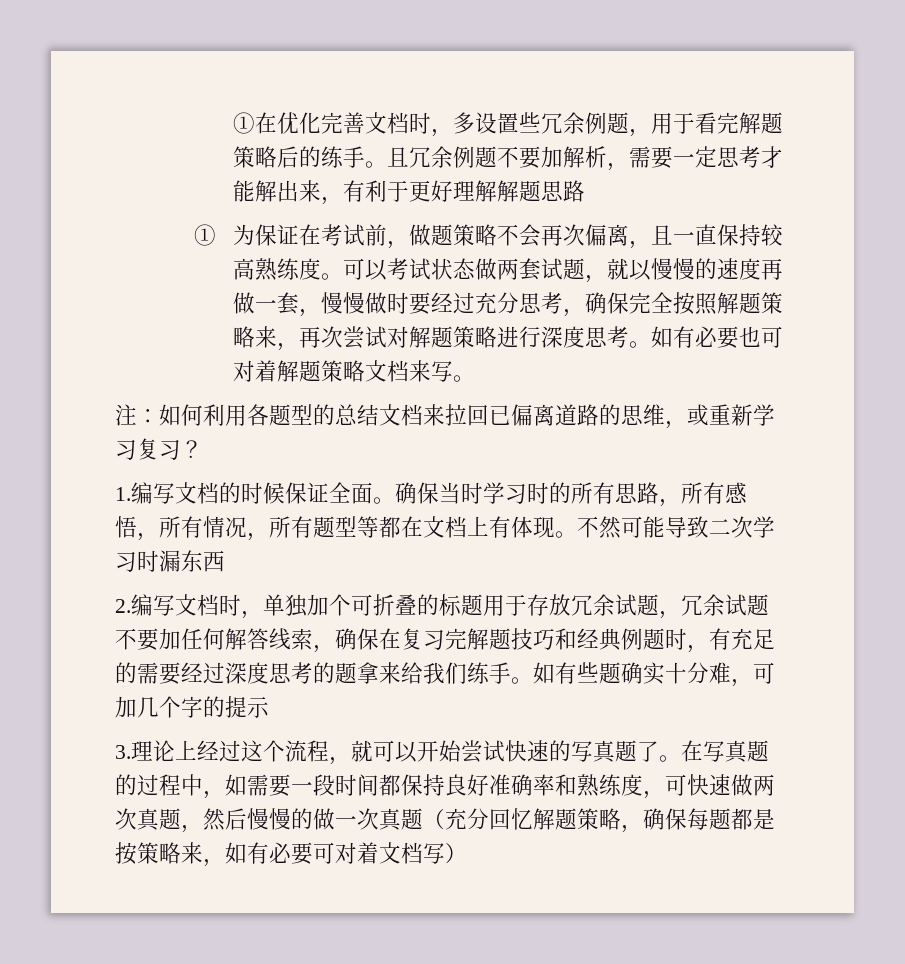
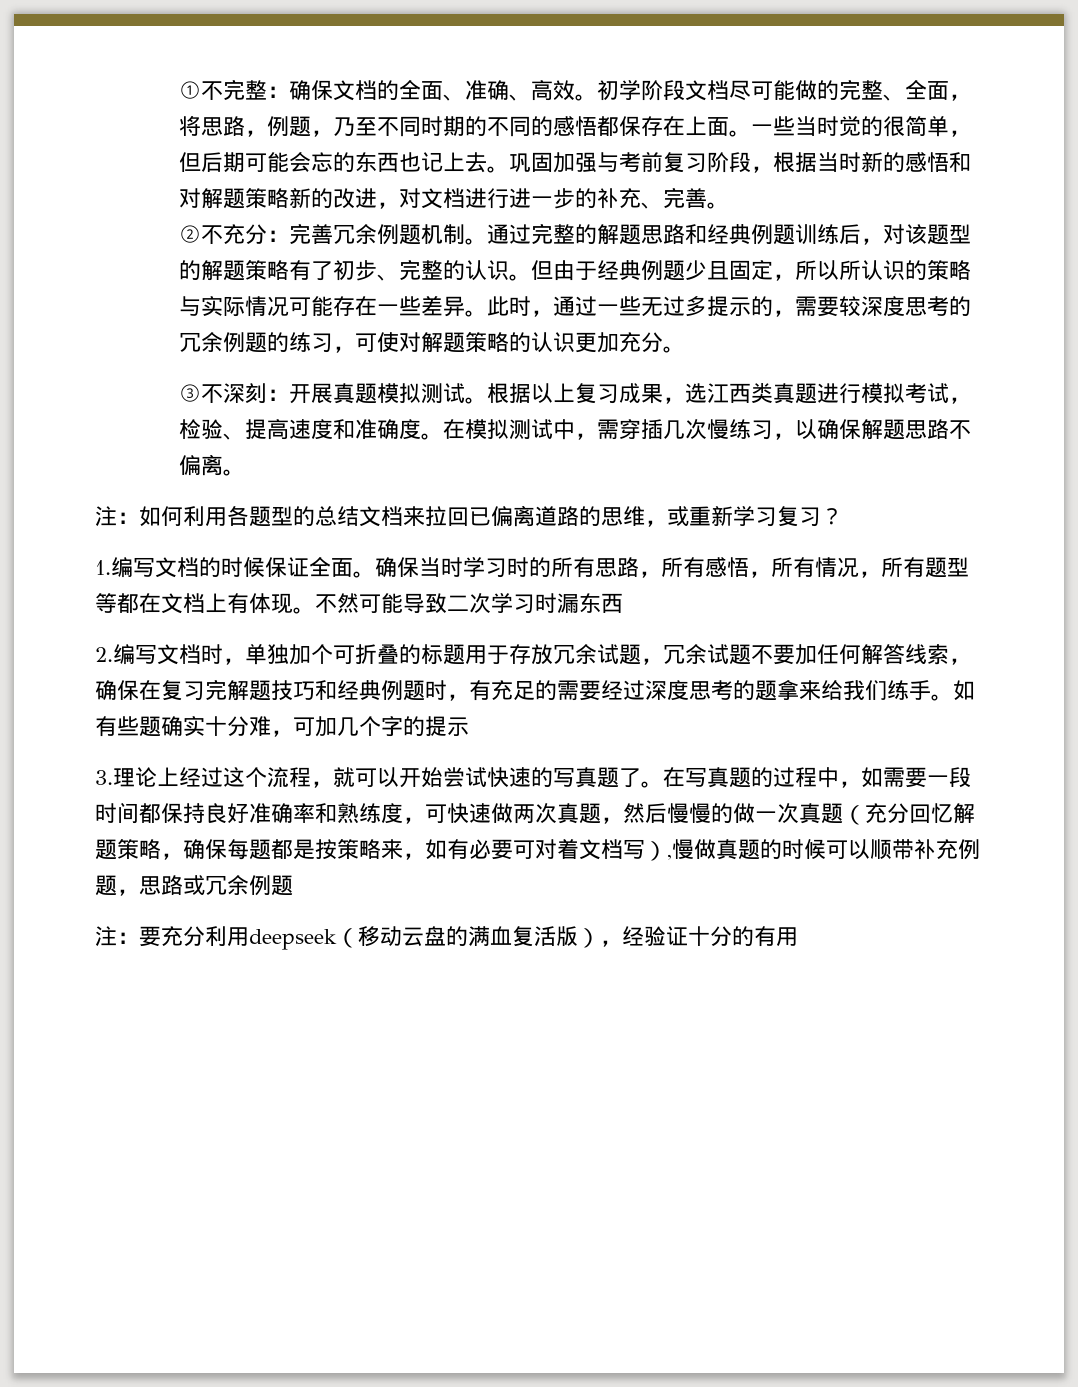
- ①在优化完善文档时，多设置些冗余例题，用于看完解题策略后的练手。且冗余例题不要加解析，需要一定思考才能解出来，有利于更好理解解题思路
- ①为保证在考试前，做题策略不会再次偏离，且一直保持较高熟练度。可以考试状态做两套试题，就以慢慢的速度再做一套，慢慢做时要经过充分思考，确保完全按照解题策略来，再次尝试对解题策略进行深度思考。如有必要也可对着解题策略文档来写。
+ ①不完整：确保文档的全面、准确、高效。初学阶段文档尽可能做的完整、全面，将思路，例题，乃至不同时期的不同的感悟都保存在上面。一些当时觉的很简单，但后期可能会忘的东西也记上去。巩固加强与考前复习阶段，根据当时新的感悟和对解题策略新的改进，对文档进行进一步的补充、完善。
+ ②不充分：完善冗余例题机制。通过完整的解题思路和经典例题训练后，对该题型的解题策略有了初步、完整的认识。但由于经典例题少且固定，所以所认识的策略与实际情况可能存在一些差异。此时，通过一些无过多提示的，需要较深度思考的冗余例题的练习，可使对解题策略的认识更加充分。
+ ③不深刻：开展真题模拟测试。根据以上复习成果，选江西类真题进行模拟考试，检验、提高速度和准确度。在模拟测试中，需穿插几次慢练习，以确保解题思路不偏离。
- 在写真题的过程中，如需要一段时间都保持良好准确率和熟练度，可快速做两次真题，然后慢慢的做一次真题（充分回忆解题策略，确保每题都是按策略来，如有必要可对着文档写）
+ 在写真题的过程中，如需要一段时间都保持良好准确率和熟练度，可快速做两次真题，然后慢慢的做一次真题（充分回忆解题策略，确保每题都是按策略来，如有必要可对着文档写）,慢做真题的时候可以顺带补充例题，思路或冗余例题
+ 注：要充分利用deepseek（移动云盘的满血复活版），经验证十分的有用

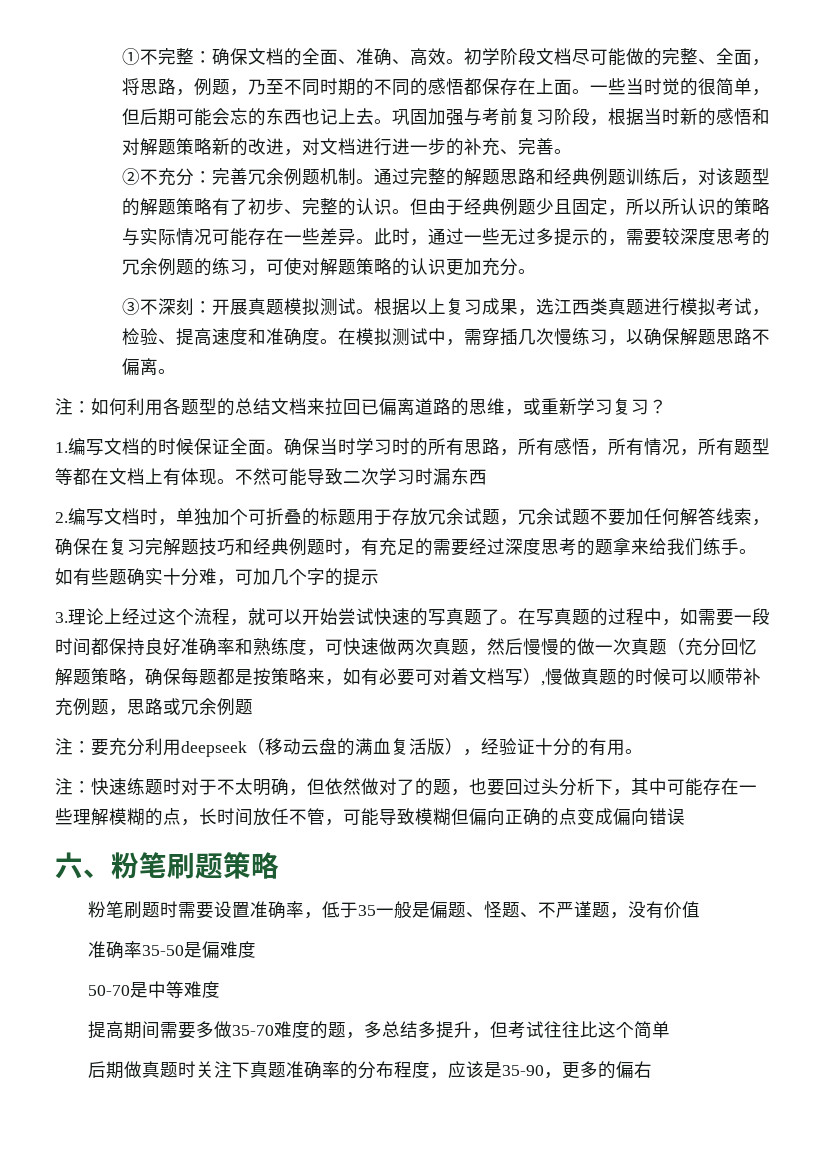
- 注：要充分利用deepseek（移动云盘的满血复活版），经验证十分的有用
+ 注：要充分利用deepseek（移动云盘的满血复活版），经验证十分的有用。
+ 注：快速练题时对于不太明确，但依然做对了的题，也要回过头分析下，其中可能存在一些理解模糊的点，长时间放任不管，可能导致模糊但偏向正确的点变成偏向错误
+ 六、粉笔刷题策略
+ 粉笔刷题时需要设置准确率，低于35一般是偏题、怪题、不严谨题，没有价值
+ 准确率35-50是偏难度
+ 50-70是中等难度
+ 提高期间需要多做35-70难度的题，多总结多提升，但考试往往比这个简单
+ 后期做真题时关注下真题准确率的分布程度，应该是35-90，更多的偏右

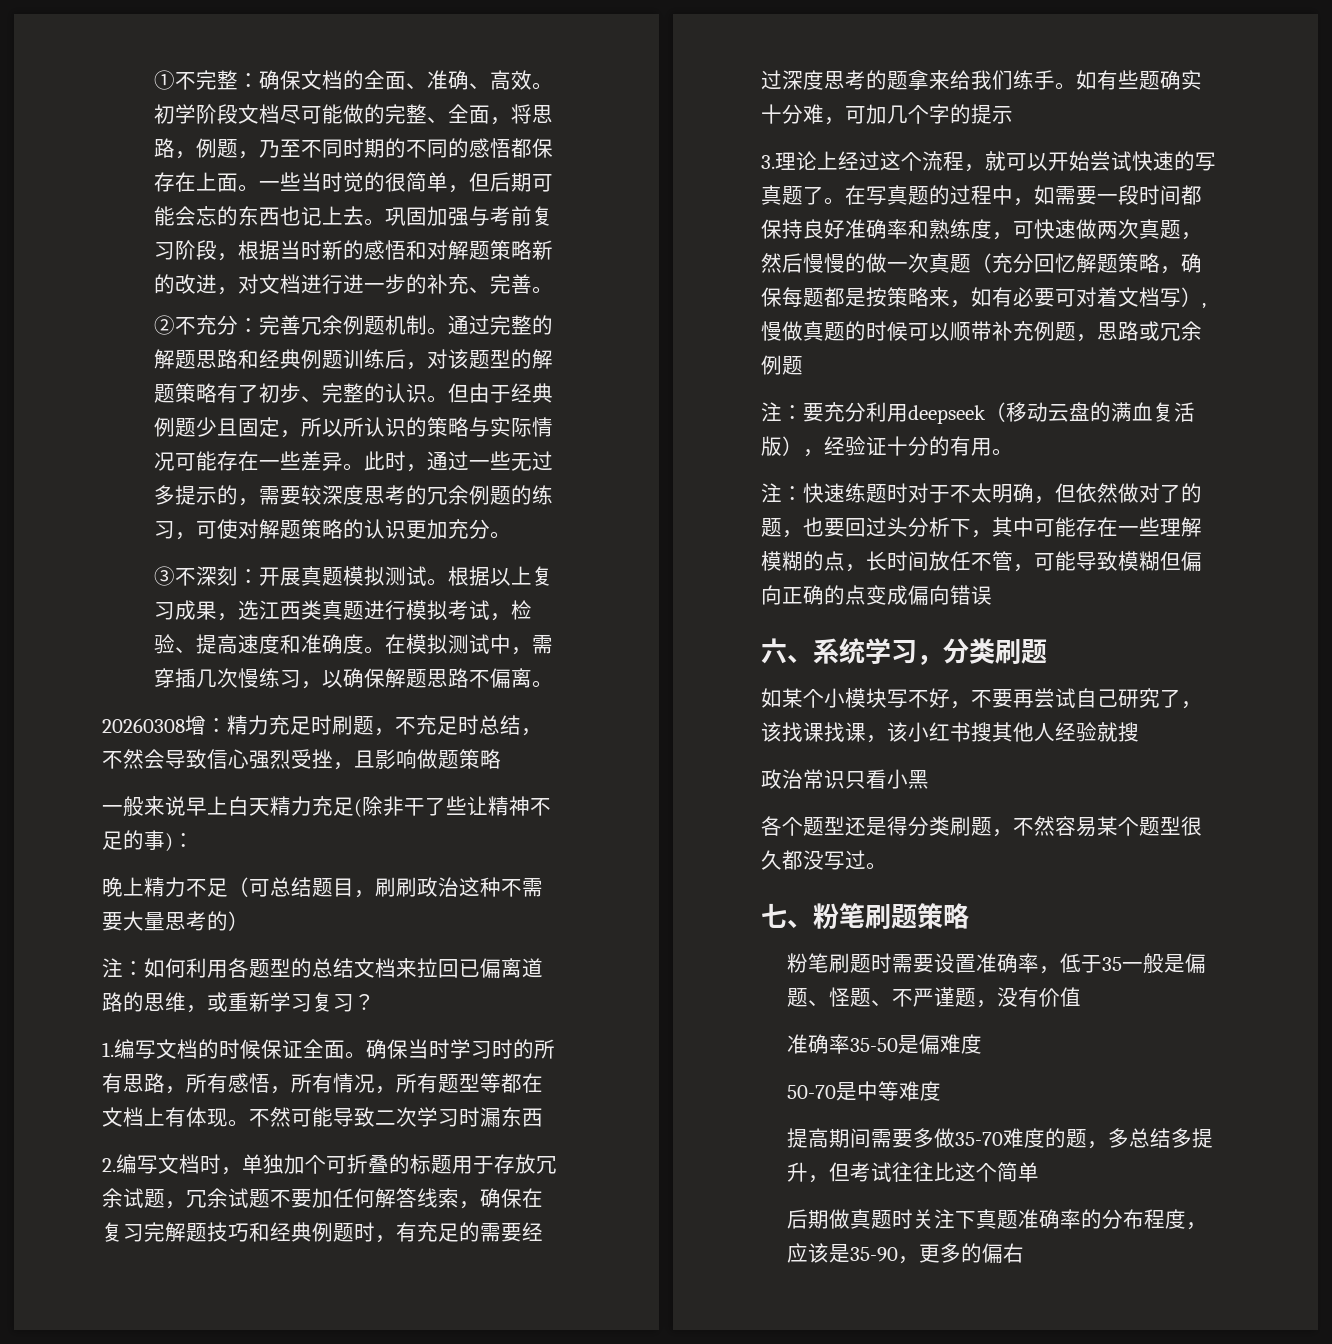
+ 20260308增：精力充足时刷题，不充足时总结，不然会导致信心强烈受挫，且影响做题策略
+ 一般来说早上白天精力充足(除非干了些让精神不足的事)：
+ 晚上精力不足（可总结题目，刷刷政治这种不需要大量思考的）
- 六、粉笔刷题策略
+ 六、系统学习，分类刷题
+ 如某个小模块写不好，不要再尝试自己研究了，该找课找课，该小红书搜其他人经验就搜
+ 政治常识只看小黑
+ 各个题型还是得分类刷题，不然容易某个题型很久都没写过。
+ 七、粉笔刷题策略

